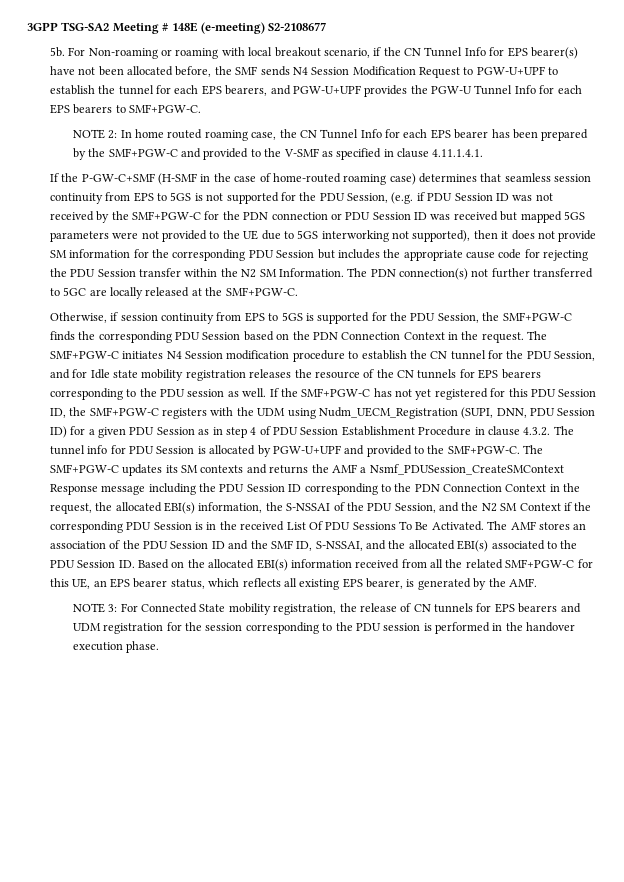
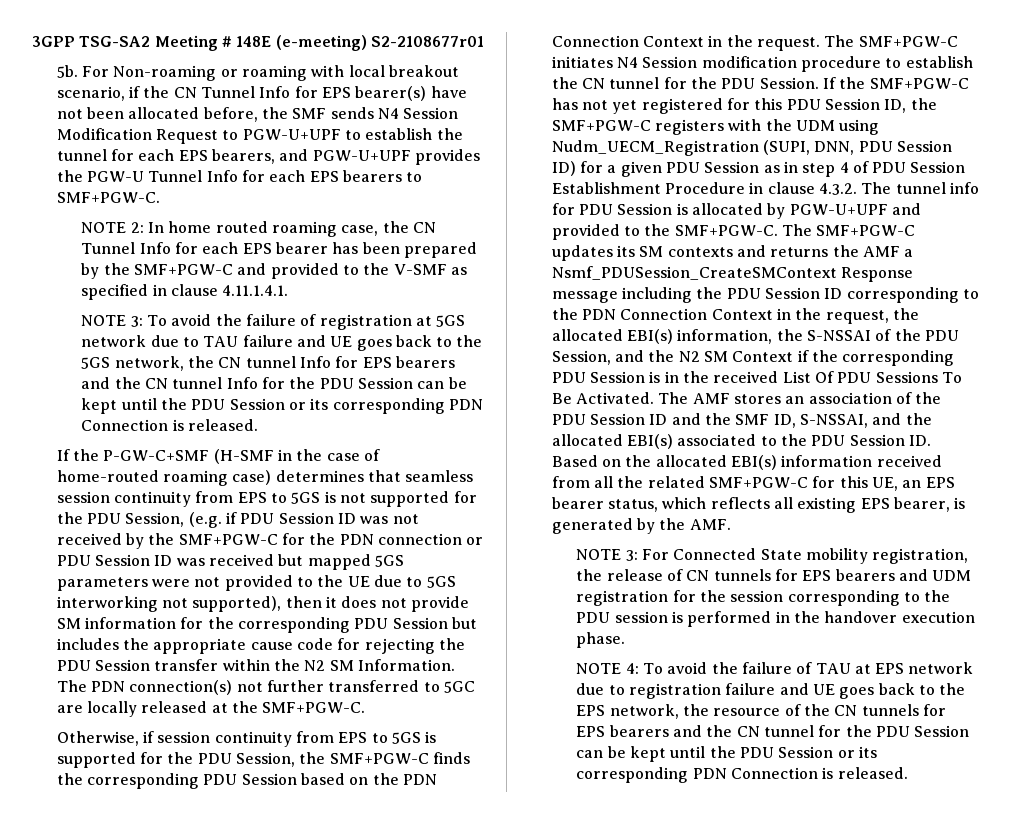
- 3GPP TSG-SA2 Meeting # 148E (e-meeting) S2-2108677
+ 3GPP TSG-SA2 Meeting # 148E (e-meeting) S2-2108677r01
+ NOTE 3: To avoid the failure of registration at 5GS network due to TAU failure and UE goes back to the 5GS network, the CN tunnel Info for EPS bearers and the CN tunnel Info for the PDU Session can be kept until the PDU Session or its corresponding PDN Connection is released.
- The SMF+PGW-C initiates N4 Session modification procedure to establish the CN tunnel for the PDU Session, and for Idle state mobility registration releases the resource of the CN tunnels for EPS bearers corresponding to the PDU session as well.
+ The SMF+PGW-C initiates N4 Session modification procedure to establish the CN tunnel for the PDU Session.
+ NOTE 4: To avoid the failure of TAU at EPS network due to registration failure and UE goes back to the EPS network, the resource of the CN tunnels for EPS bearers and the CN tunnel for the PDU Session can be kept until the PDU Session or its corresponding PDN Connection is released.

